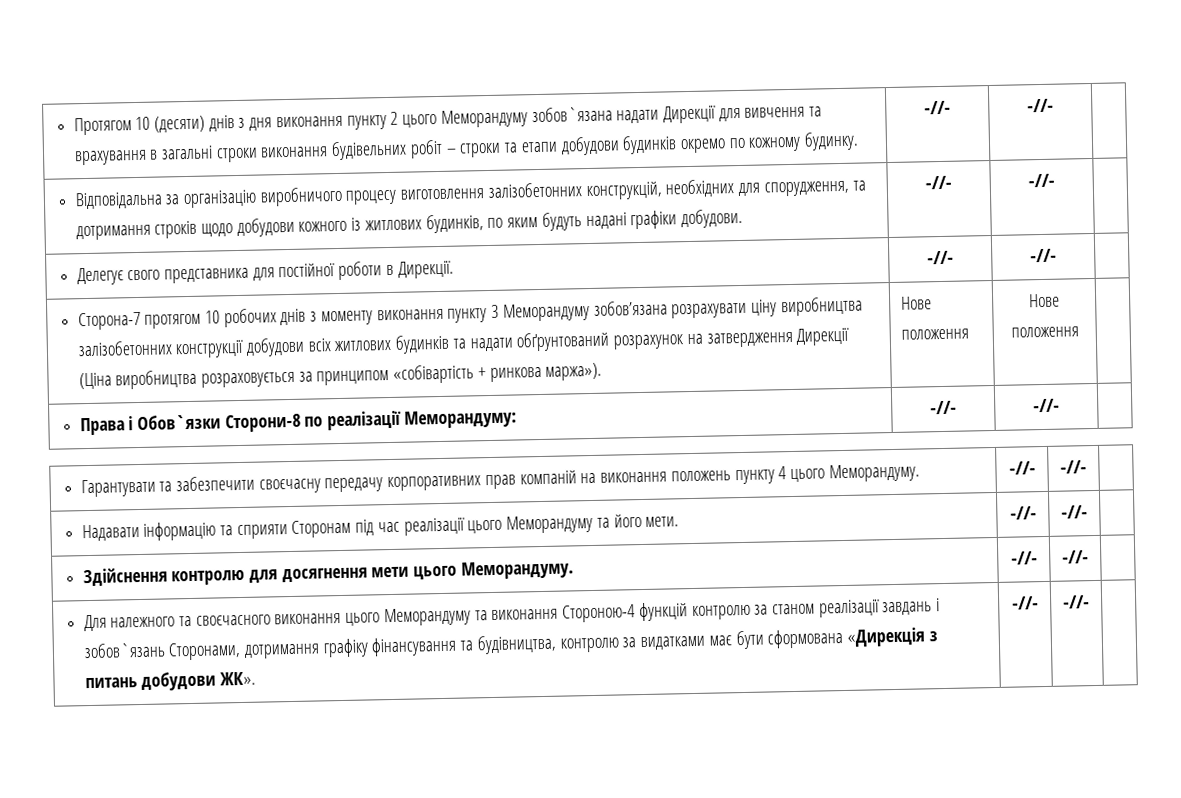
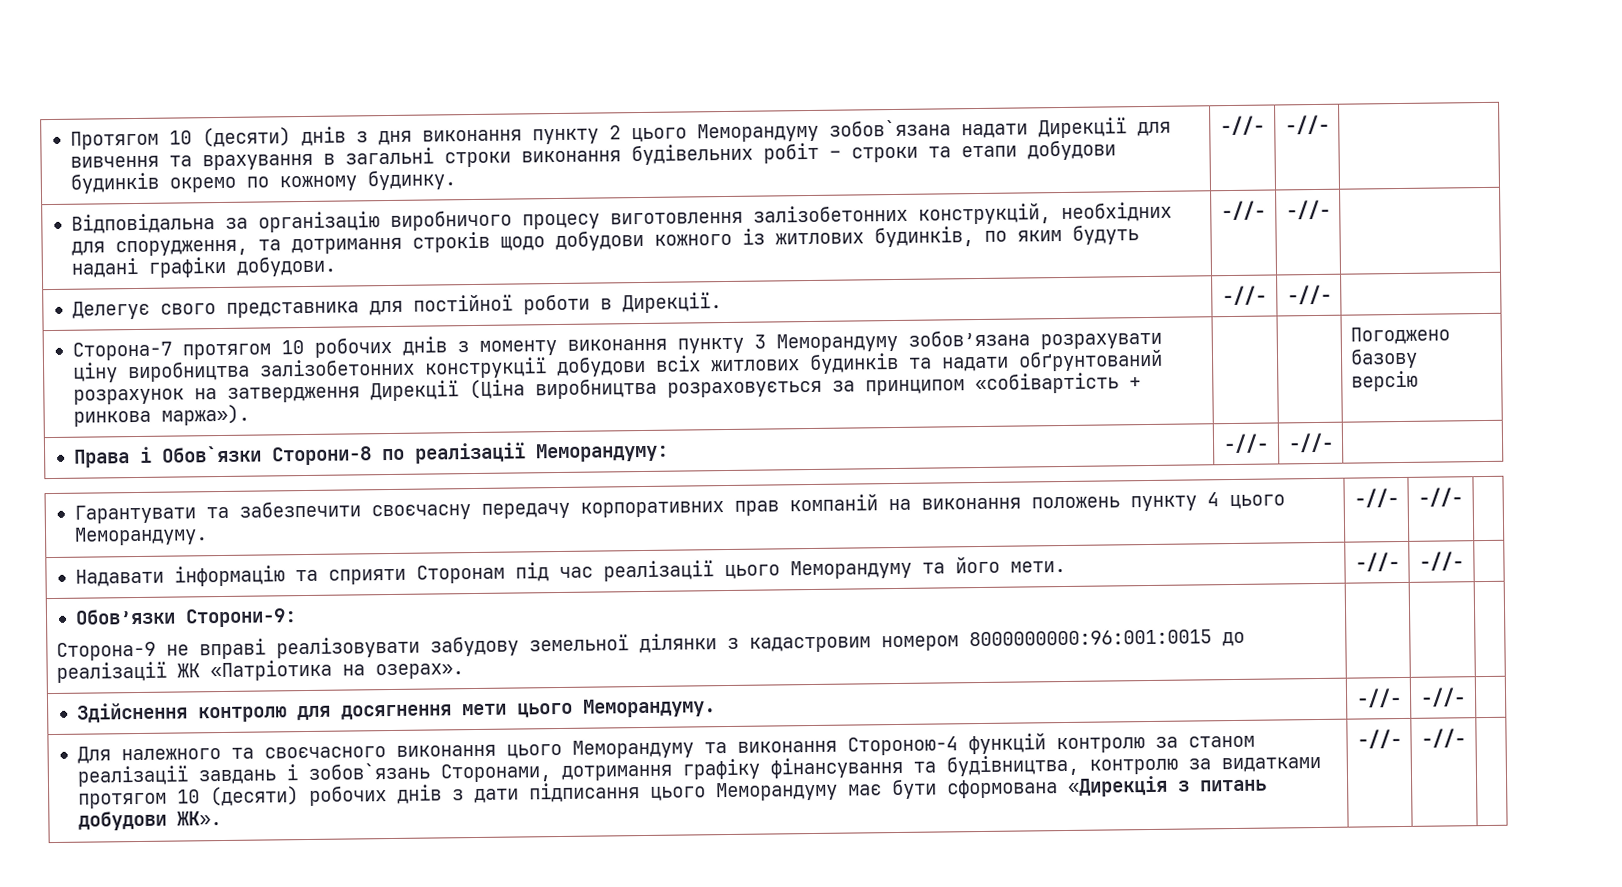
- Нове положення | Нове положення
+ Погоджено базову версію
+ Обов’язки Сторони-9:
+ Сторона-9 не вправі реалізовувати забудову земельної ділянки з кадастровим номером 8000000000:96:001:0015 до реалізації ЖК «Патріотика на озерах». | | |
- Для належного та своєчасного виконання цього Меморандуму та виконання Стороною-4 функцій контролю за станом реалізації завдань і зобов`язань Сторонами, дотримання графіку фінансування та будівництва, контролю за видатками має бути сформована «Дирекція з питань добудови ЖК».
+ Для належного та своєчасного виконання цього Меморандуму та виконання Стороною-4 функцій контролю за станом реалізації завдань і зобов`язань Сторонами, дотримання графіку фінансування та будівництва, контролю за видатками протягом 10 (десяти) робочих днів з дати підписання цього Меморандуму має бути сформована «Дирекція з питань добудови ЖК».

